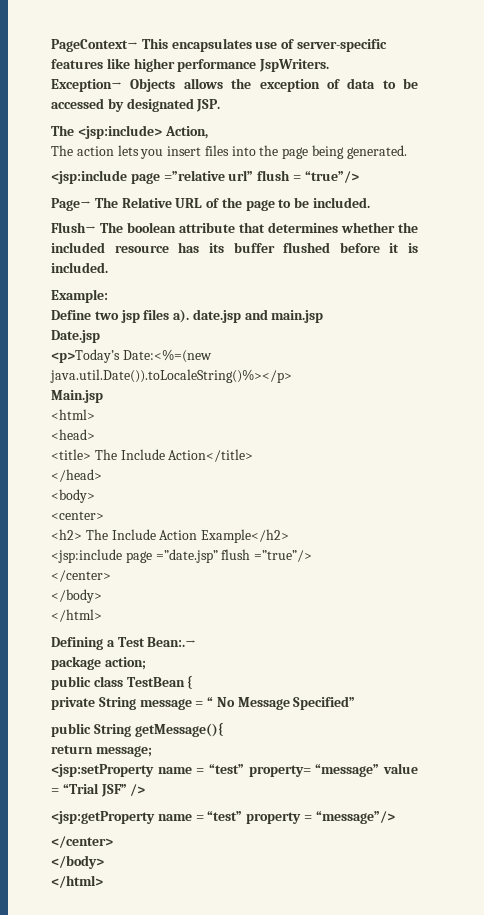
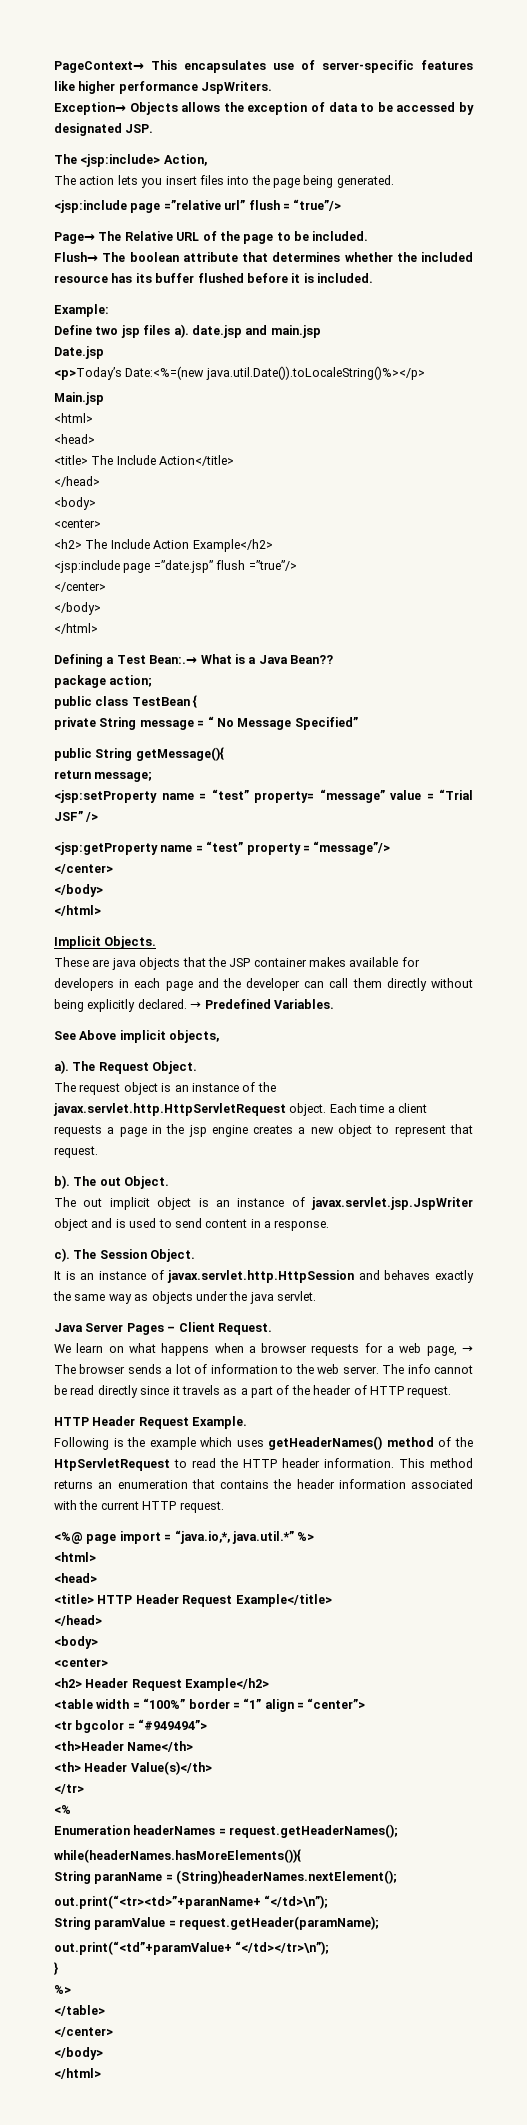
- Defining a Test Bean:.→
+ Defining a Test Bean:.→ What is a Java Bean??
+ Implicit Objects.
+ These are java objects that the JSP container makes available for developers in each page and the developer can call them directly without being explicitly declared. → Predefined Variables.
+ See Above implicit objects,
+ a). The Request Object.
+ The request object is an instance of the javax.servlet.http.HttpServletRequest object. Each time a client requests a page in the jsp engine creates a new object to represent that request.
+ b). The out Object.
+ The out implicit object is an instance of javax.servlet.jsp.JspWriter object and is used to send content in a response.
+ c). The Session Object.
+ It is an instance of javax.servlet.http.HttpSession and behaves exactly the same way as objects under the java servlet.
+ Java Server Pages – Client Request.
+ We learn on what happens when a browser requests for a web page, → The browser sends a lot of information to the web server. The info cannot be read directly since it travels as a part of the header of HTTP request.
+ HTTP Header Request Example.
+ Following is the example which uses getHeaderNames() method of the HtpServletRequest to read the HTTP header information. This method returns an enumeration that contains the header information associated with the current HTTP request.
+ <%@ page import = “java.io,*, java.util.*” %>
+ <html>
+ <head>
+ <title> HTTP Header Request Example</title>
+ </head>
+ <body>
+ <center>
+ <h2> Header Request Example</h2>
+ <table width = “100%” border = “1” align = “center”>
+ <tr bgcolor = “#949494”>
+ <th>Header Name</th>
+ <th> Header Value(s)</th>
+ </tr>
+ <%
+ Enumeration headerNames = request.getHeaderNames();
+ while(headerNames.hasMoreElements()){
+ String paranName = (String)headerNames.nextElement();
+ out.print(“<tr><td>”+paranName+ “</td>\n”);
+ String paramValue = request.getHeader(paramName);
+ out.print(“<td”+paramValue+ “</td></tr>\n”);
+ }
+ %>
+ </table>
+ </center>
+ </body>
+ </html>

